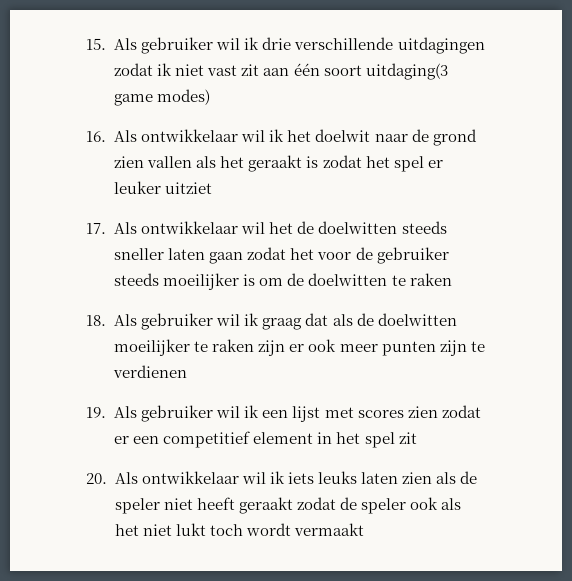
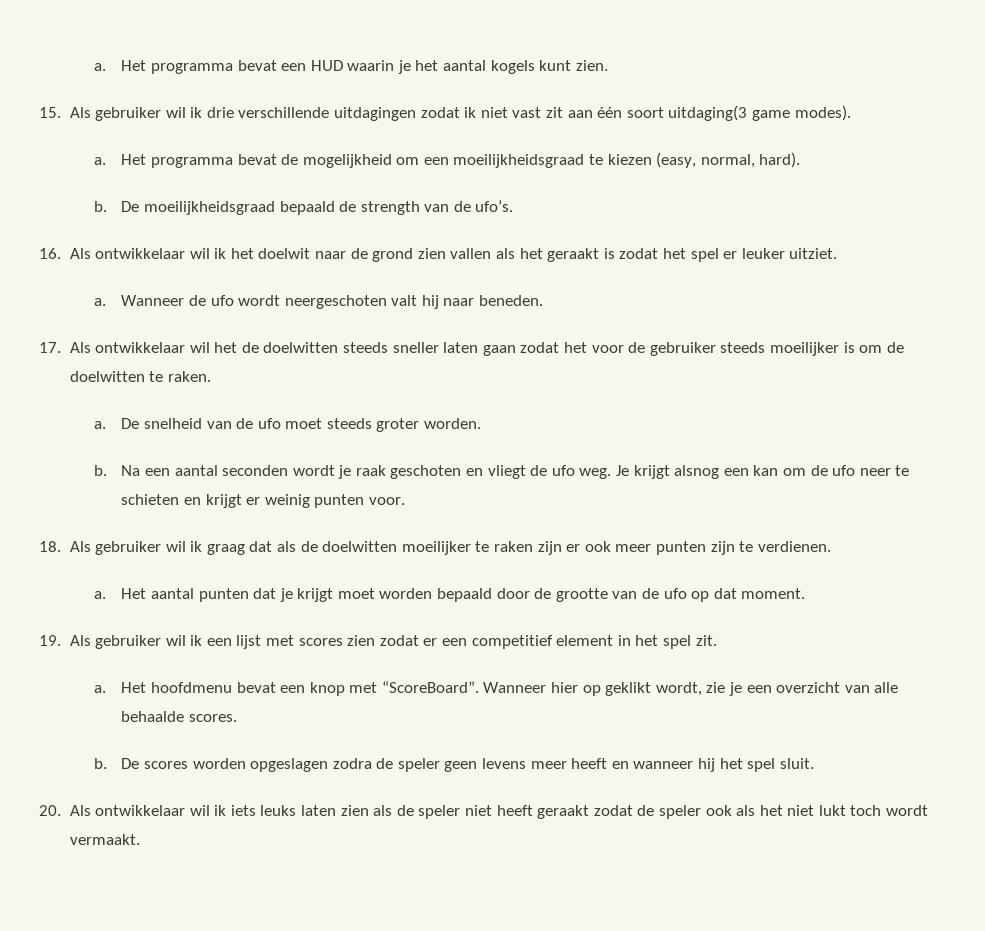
+ a. Het programma bevat een HUD waarin je het aantal kogels kunt zien.
- 15. Als gebruiker wil ik drie verschillende uitdagingen zodat ik niet vast zit aan één soort uitdaging(3 game modes)
+ 15. Als gebruiker wil ik drie verschillende uitdagingen zodat ik niet vast zit aan één soort uitdaging(3 game modes).
+ a. Het programma bevat de mogelijkheid om een moeilijkheidsgraad te kiezen (easy, normal, hard).
+ b. De moeilijkheidsgraad bepaald de strength van de ufo’s.
- 16. Als ontwikkelaar wil ik het doelwit naar de grond zien vallen als het geraakt is zodat het spel er leuker uitziet
+ 16. Als ontwikkelaar wil ik het doelwit naar de grond zien vallen als het geraakt is zodat het spel er leuker uitziet.
+ a. Wanneer de ufo wordt neergeschoten valt hij naar beneden.
- 17. Als ontwikkelaar wil het de doelwitten steeds sneller laten gaan zodat het voor de gebruiker steeds moeilijker is om de doelwitten te raken
+ 17. Als ontwikkelaar wil het de doelwitten steeds sneller laten gaan zodat het voor de gebruiker steeds moeilijker is om de doelwitten te raken.
+ a. De snelheid van de ufo moet steeds groter worden.
+ b. Na een aantal seconden wordt je raak geschoten en vliegt de ufo weg. Je krijgt alsnog een kan om de ufo neer te schieten en krijgt er weinig punten voor.
- 18. Als gebruiker wil ik graag dat als de doelwitten moeilijker te raken zijn er ook meer punten zijn te verdienen
+ 18. Als gebruiker wil ik graag dat als de doelwitten moeilijker te raken zijn er ook meer punten zijn te verdienen.
+ a. Het aantal punten dat je krijgt moet worden bepaald door de grootte van de ufo op dat moment.
- 19. Als gebruiker wil ik een lijst met scores zien zodat er een competitief element in het spel zit
+ 19. Als gebruiker wil ik een lijst met scores zien zodat er een competitief element in het spel zit.
+ a. Het hoofdmenu bevat een knop met “ScoreBoard”. Wanneer hier op geklikt wordt, zie je een overzicht van alle behaalde scores.
+ b. De scores worden opgeslagen zodra de speler geen levens meer heeft en wanneer hij het spel sluit.
- 20. Als ontwikkelaar wil ik iets leuks laten zien als de speler niet heeft geraakt zodat de speler ook als het niet lukt toch wordt vermaakt
+ 20. Als ontwikkelaar wil ik iets leuks laten zien als de speler niet heeft geraakt zodat de speler ook als het niet lukt toch wordt vermaakt.

